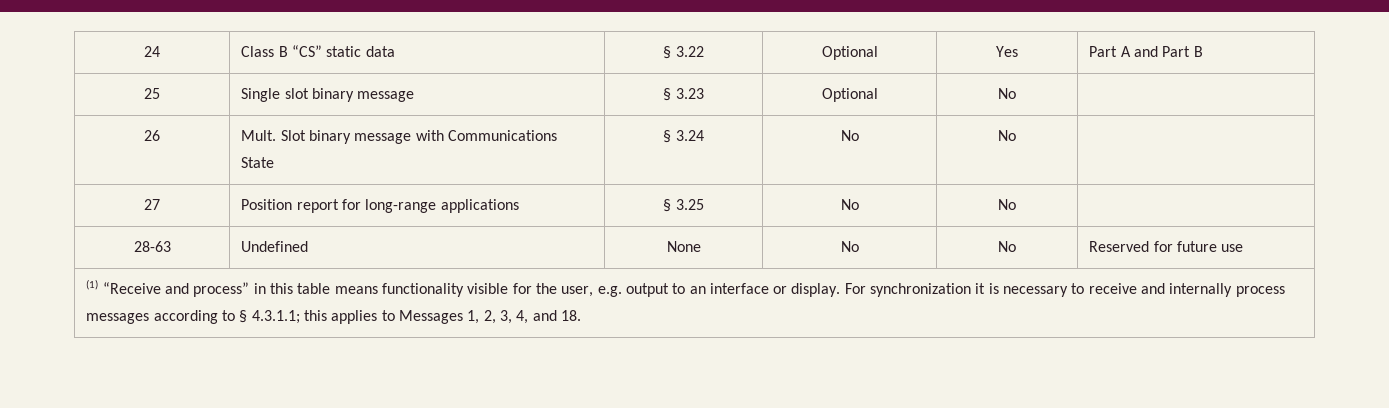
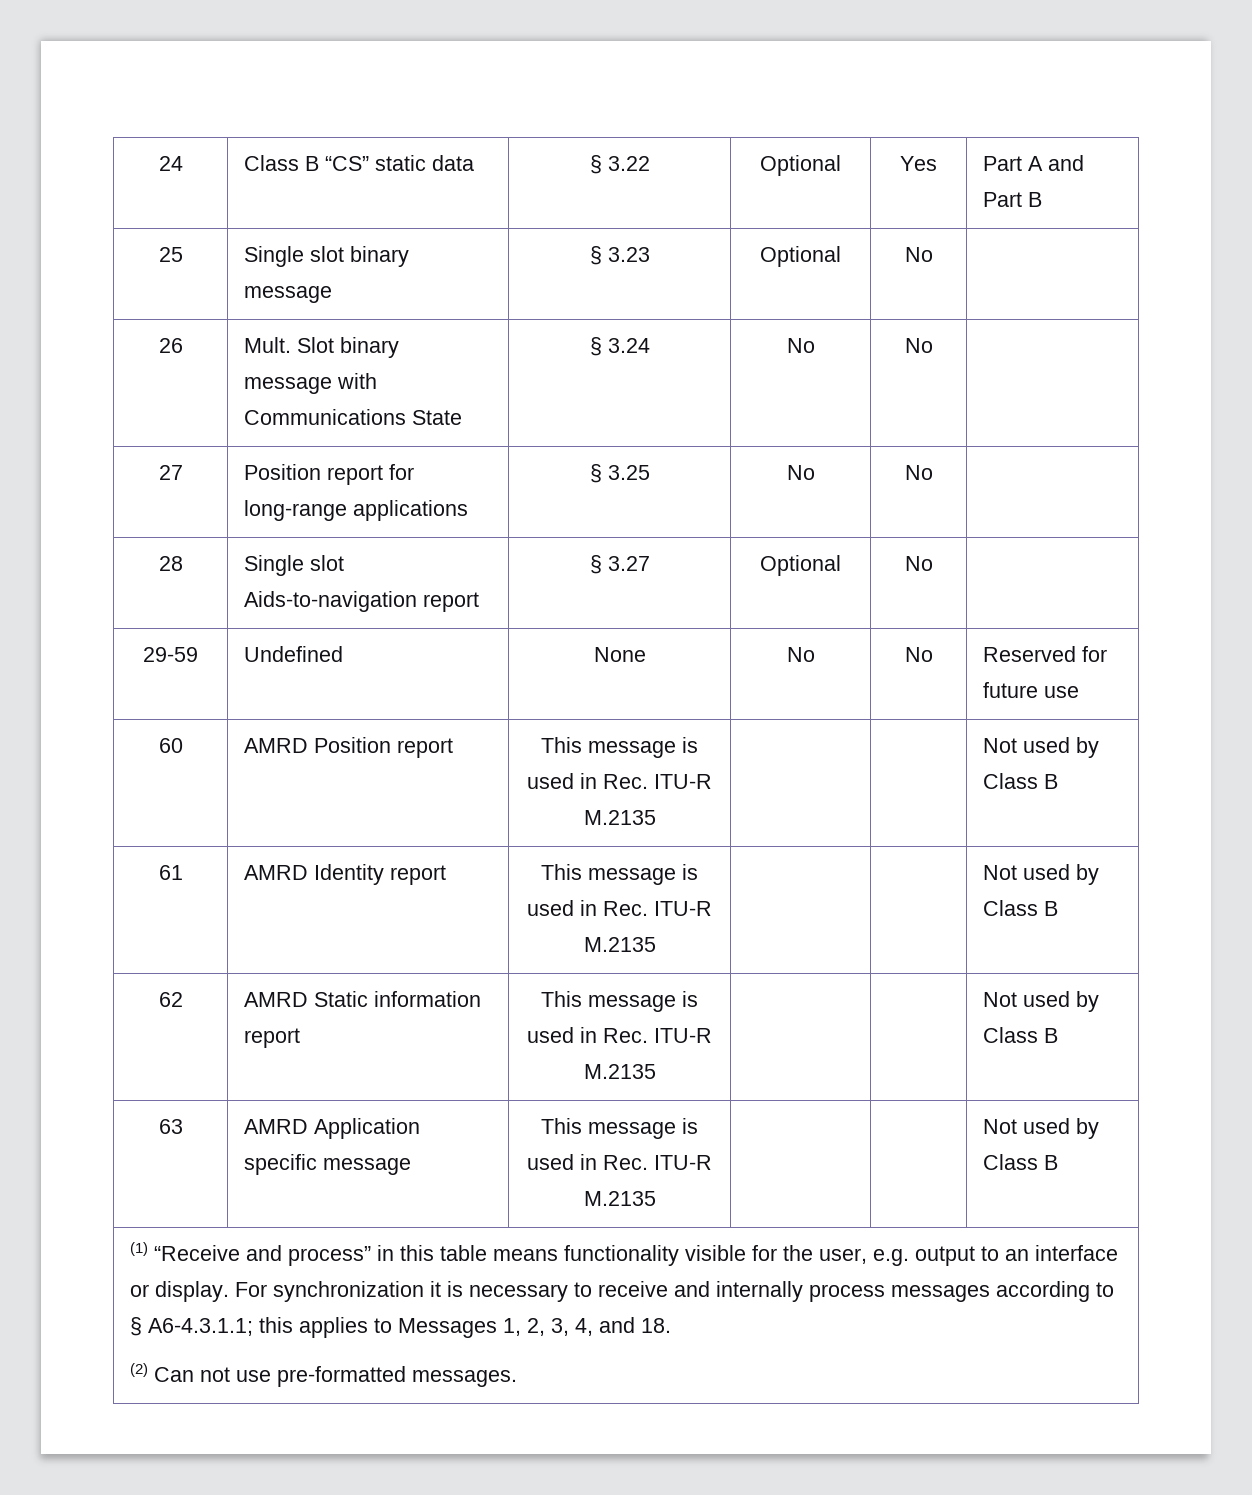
- 28-63 | Undefined | None | No | No | Reserved for future use
+ 28 | Single slot Aids-to-navigation report | § 3.27 | Optional | No |
+ 29-59 | Undefined | None | No | No | Reserved for future use
+ 60 | AMRD Position report | This message is used in Rec. ITU-R M.2135 | | | Not used by Class B
+ 61 | AMRD Identity report | This message is used in Rec. ITU-R M.2135 | | | Not used by Class B
+ 62 | AMRD Static information report | This message is used in Rec. ITU-R M.2135 | | | Not used by Class B
+ 63 | AMRD Application specific message | This message is used in Rec. ITU-R M.2135 | | | Not used by Class B
- For synchronization it is necessary to receive and internally process messages according to § 4.3.1.1; this applies to Messages 1, 2, 3, 4, and 18.
+ For synchronization it is necessary to receive and internally process messages according to § A6-4.3.1.1; this applies to Messages 1, 2, 3, 4, and 18.
+ (2) Can not use pre-formatted messages.

